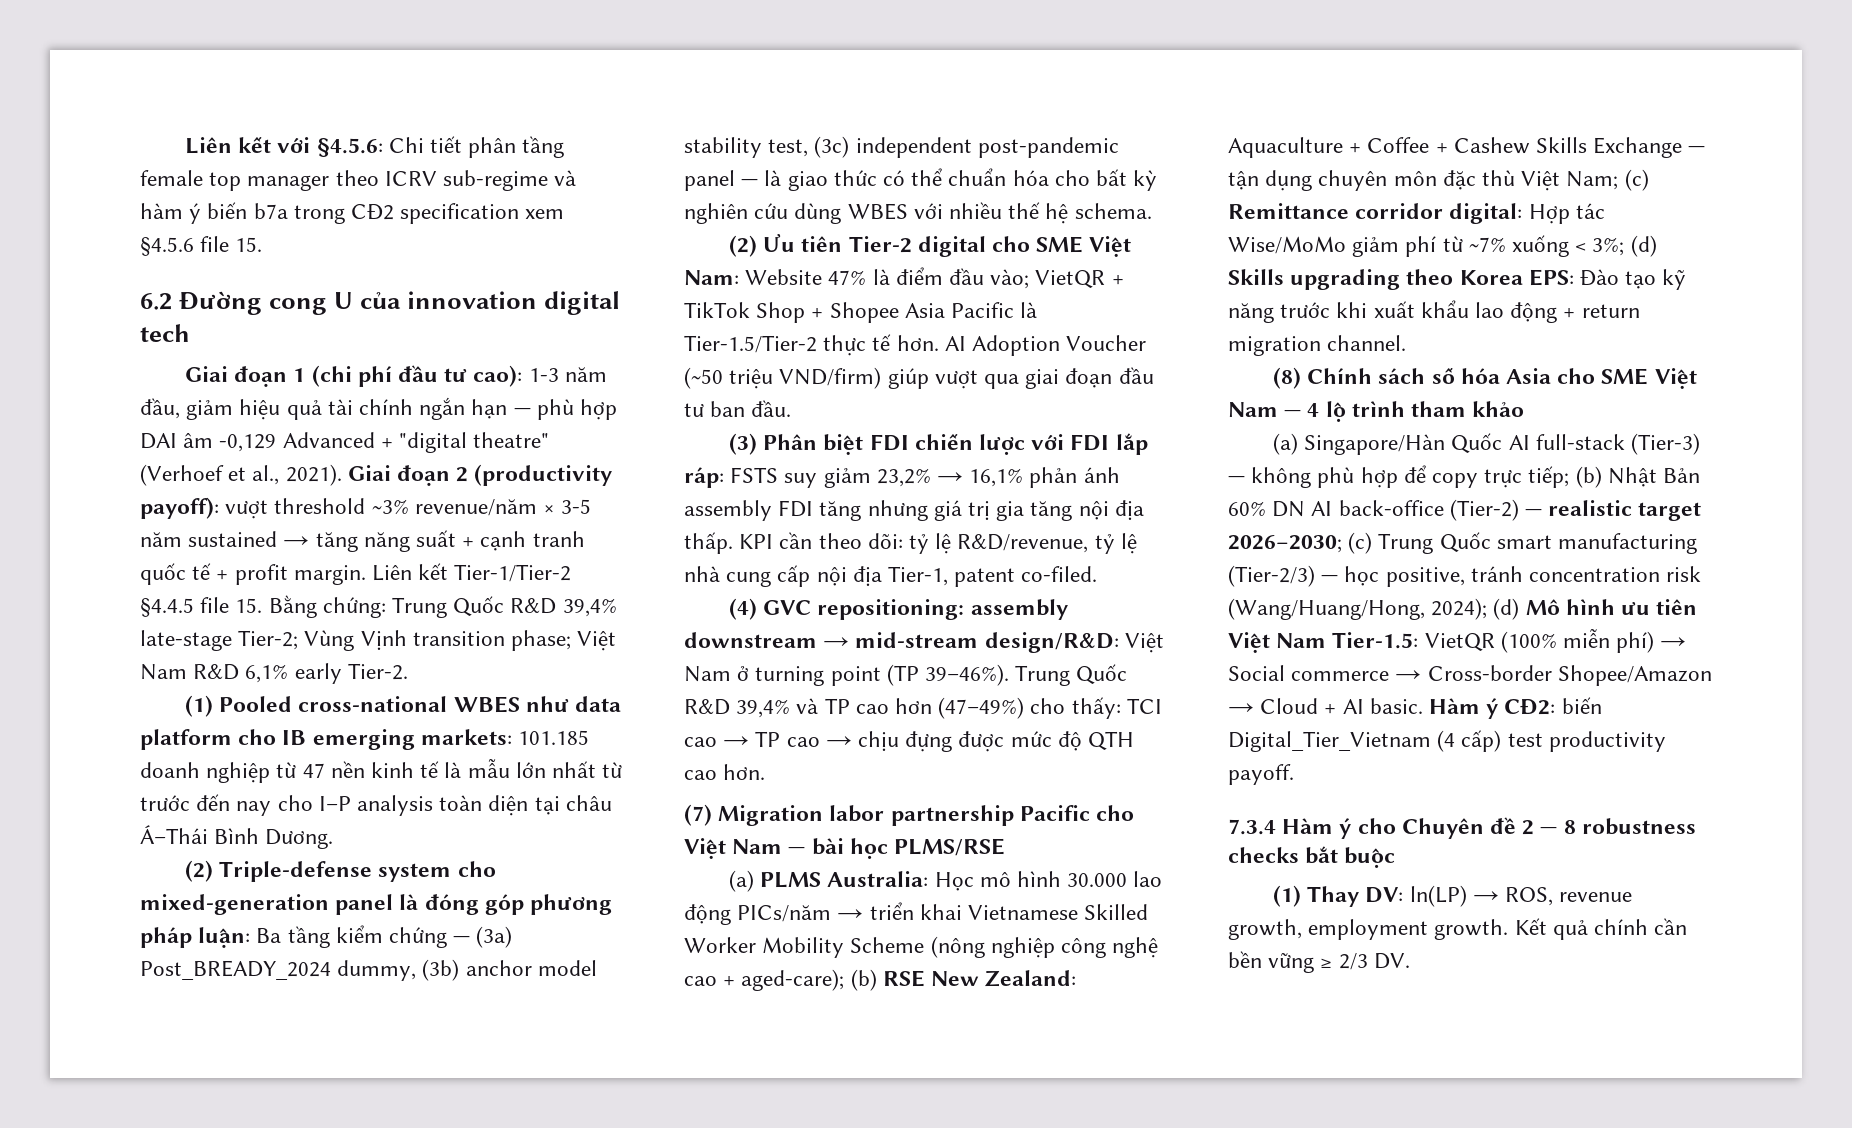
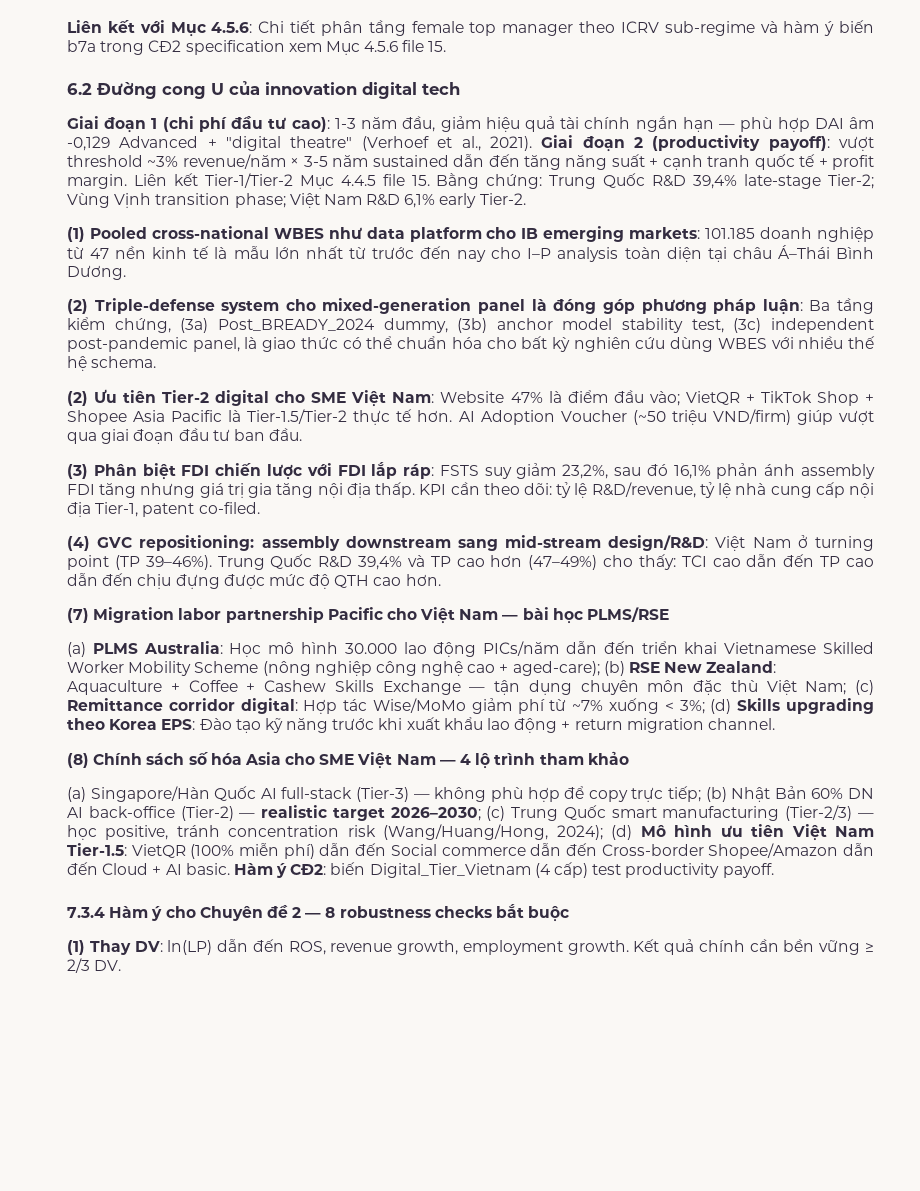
- Liên kết với §4.5.6: Chi tiết phân tầng female top manager theo ICRV sub-regime và hàm ý biến b7a trong CĐ2 specification xem §4.5.6 file 15.
+ Liên kết với Mục 4.5.6: Chi tiết phân tầng female top manager theo ICRV sub-regime và hàm ý biến b7a trong CĐ2 specification xem Mục 4.5.6 file 15.
- Giai đoạn 2 (productivity payoff): vượt threshold ~3% revenue/năm × 3-5 năm sustained → tăng năng suất + cạnh tranh quốc tế + profit margin.
+ Giai đoạn 2 (productivity payoff): vượt threshold ~3% revenue/năm × 3-5 năm sustained dẫn đến tăng năng suất + cạnh tranh quốc tế + profit margin.
- Liên kết Tier-1/Tier-2 §4.4.5 file 15. Bằng chứng: Trung Quốc R&D 39,4% late-stage Tier-2; Vùng Vịnh transition phase; Việt Nam R&D 6,1% early Tier-2.
+ Liên kết Tier-1/Tier-2 Mục 4.4.5 file 15. Bằng chứng: Trung Quốc R&D 39,4% late-stage Tier-2; Vùng Vịnh transition phase; Việt Nam R&D 6,1% early Tier-2.
- (2) Triple-defense system cho mixed-generation panel là đóng góp phương pháp luận: Ba tầng kiểm chứng — (3a) Post_BREADY_2024 dummy, (3b) anchor model stability test, (3c) independent post-pandemic panel — là giao thức có thể chuẩn hóa cho bất kỳ nghiên cứu dùng WBES với nhiều thế hệ schema.
+ (2) Triple-defense system cho mixed-generation panel là đóng góp phương pháp luận: Ba tầng kiểm chứng, (3a) Post_BREADY_2024 dummy, (3b) anchor model stability test, (3c) independent post-pandemic panel, là giao thức có thể chuẩn hóa cho bất kỳ nghiên cứu dùng WBES với nhiều thế hệ schema.
- (3) Phân biệt FDI chiến lược với FDI lắp ráp: FSTS suy giảm 23,2% → 16,1% phản ánh assembly FDI tăng nhưng giá trị gia tăng nội địa thấp.
+ (3) Phân biệt FDI chiến lược với FDI lắp ráp: FSTS suy giảm 23,2%, sau đó 16,1% phản ánh assembly FDI tăng nhưng giá trị gia tăng nội địa thấp.
- (4) GVC repositioning: assembly downstream → mid-stream design/R&D: Việt Nam ở turning point (TP 39–46%).
+ (4) GVC repositioning: assembly downstream sang mid-stream design/R&D: Việt Nam ở turning point (TP 39–46%).
- Trung Quốc R&D 39,4% và TP cao hơn (47–49%) cho thấy: TCI cao → TP cao → chịu đựng được mức độ QTH cao hơn.
+ Trung Quốc R&D 39,4% và TP cao hơn (47–49%) cho thấy: TCI cao dẫn đến TP cao dẫn đến chịu đựng được mức độ QTH cao hơn.
- Học mô hình 30.000 lao động PICs/năm → triển khai Vietnamese Skilled Worker Mobility Scheme (nông nghiệp công nghệ cao + aged-care);
+ Học mô hình 30.000 lao động PICs/năm dẫn đến triển khai Vietnamese Skilled Worker Mobility Scheme (nông nghiệp công nghệ cao + aged-care);
- (a) Singapore/Hàn Quốc AI full-stack (Tier-3) — không phù hợp để copy trực tiếp; (b) Nhật Bản 60% DN AI back-office (Tier-2) — realistic target 2026–2030; (c) Trung Quốc smart manufacturing (Tier-2/3) — học positive, tránh concentration risk (Wang/Huang/Hong, 2024); (d) Mô hình ưu tiên Việt Nam Tier-1.5: VietQR (100% miễn phí) → Social commerce → Cross-border Shopee/Amazon → Cloud + AI basic.
+ (a) Singapore/Hàn Quốc AI full-stack (Tier-3) — không phù hợp để copy trực tiếp; (b) Nhật Bản 60% DN AI back-office (Tier-2) — realistic target 2026–2030; (c) Trung Quốc smart manufacturing (Tier-2/3) — học positive, tránh concentration risk (Wang/Huang/Hong, 2024); (d) Mô hình ưu tiên Việt Nam Tier-1.5: VietQR (100% miễn phí) dẫn đến Social commerce dẫn đến Cross-border Shopee/Amazon dẫn đến Cloud + AI basic.
- (1) Thay DV: ln(LP) → ROS, revenue growth, employment growth.
+ (1) Thay DV: ln(LP) dẫn đến ROS, revenue growth, employment growth.

